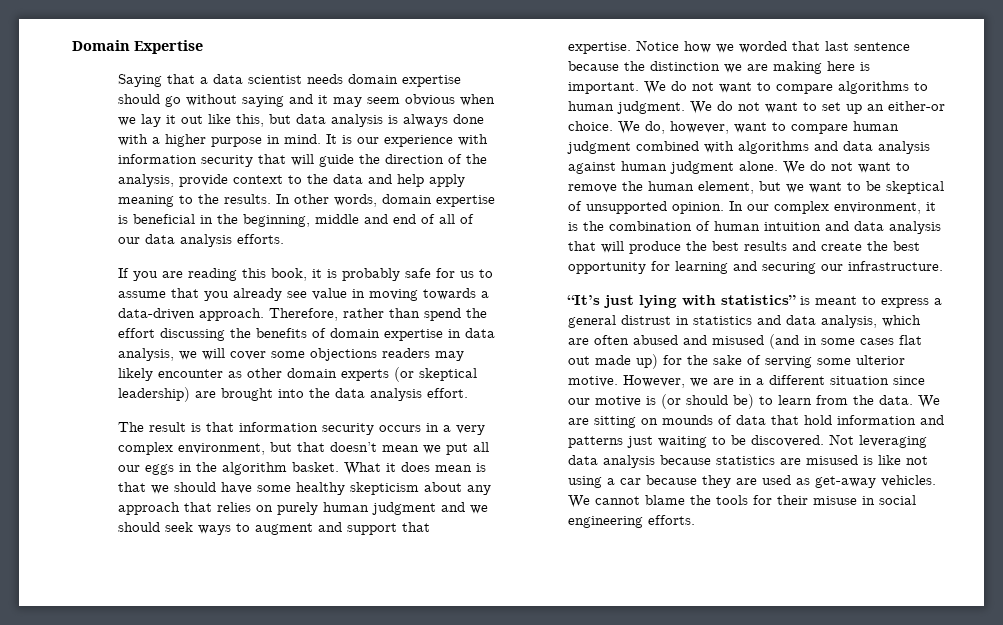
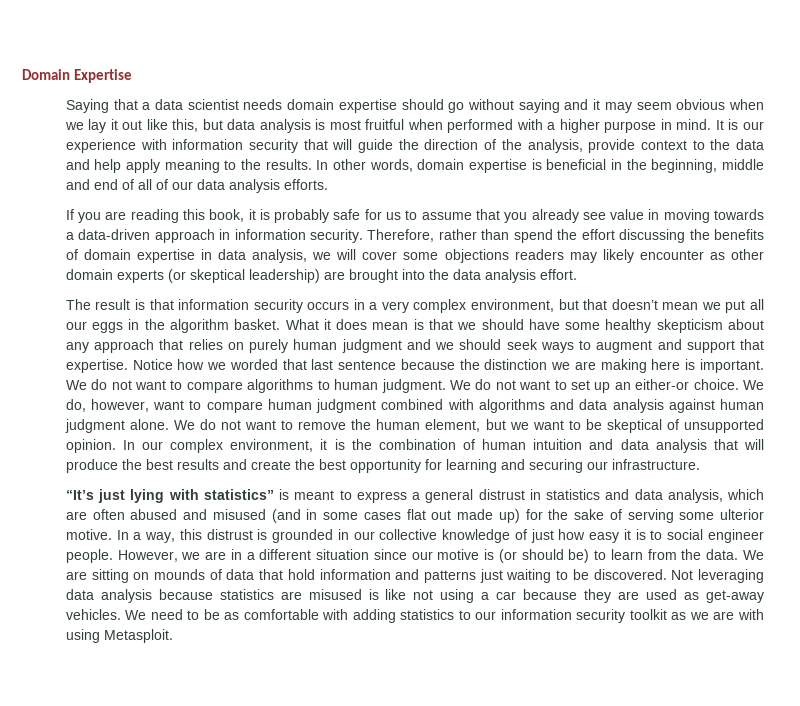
- Saying that a data scientist needs domain expertise should go without saying and it may seem obvious when we lay it out like this, but data analysis is always done with a higher purpose in mind.
+ Saying that a data scientist needs domain expertise should go without saying and it may seem obvious when we lay it out like this, but data analysis is most fruitful when performed with a higher purpose in mind.
- If you are reading this book, it is probably safe for us to assume that you already see value in moving towards a data-driven approach.
+ If you are reading this book, it is probably safe for us to assume that you already see value in moving towards a data-driven approach in information security.
+ In a way, this distrust is grounded in our collective knowledge of just how easy it is to social engineer people.
- We cannot blame the tools for their misuse in social engineering efforts.
+ We need to be as comfortable with adding statistics to our information security toolkit as we are with using Metasploit.

